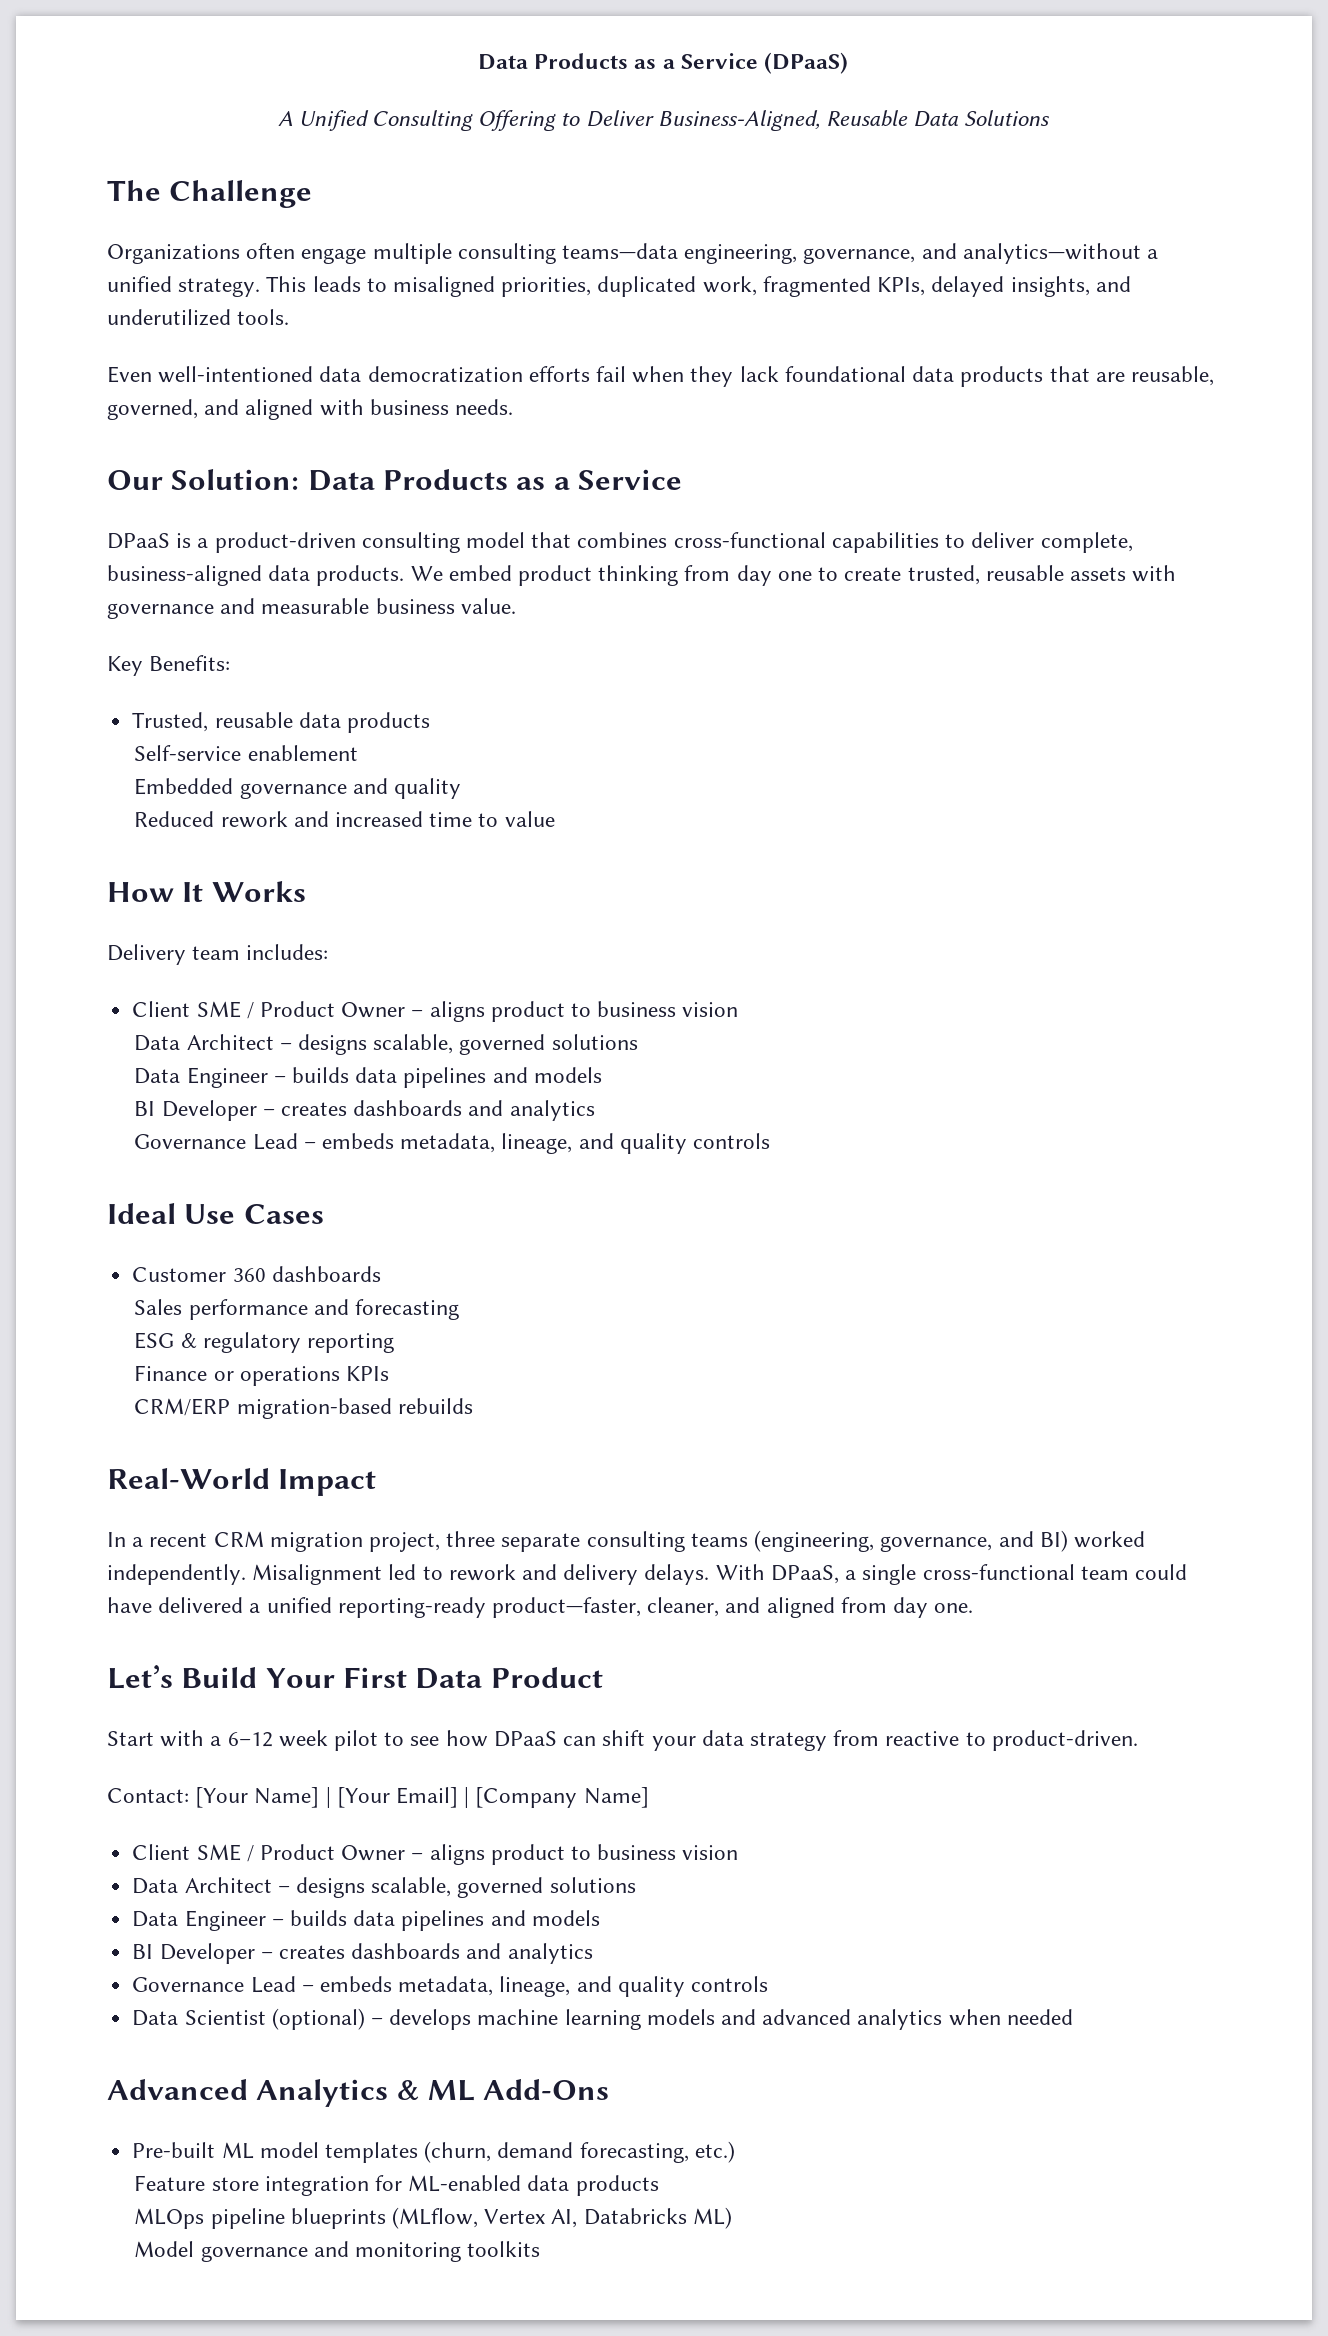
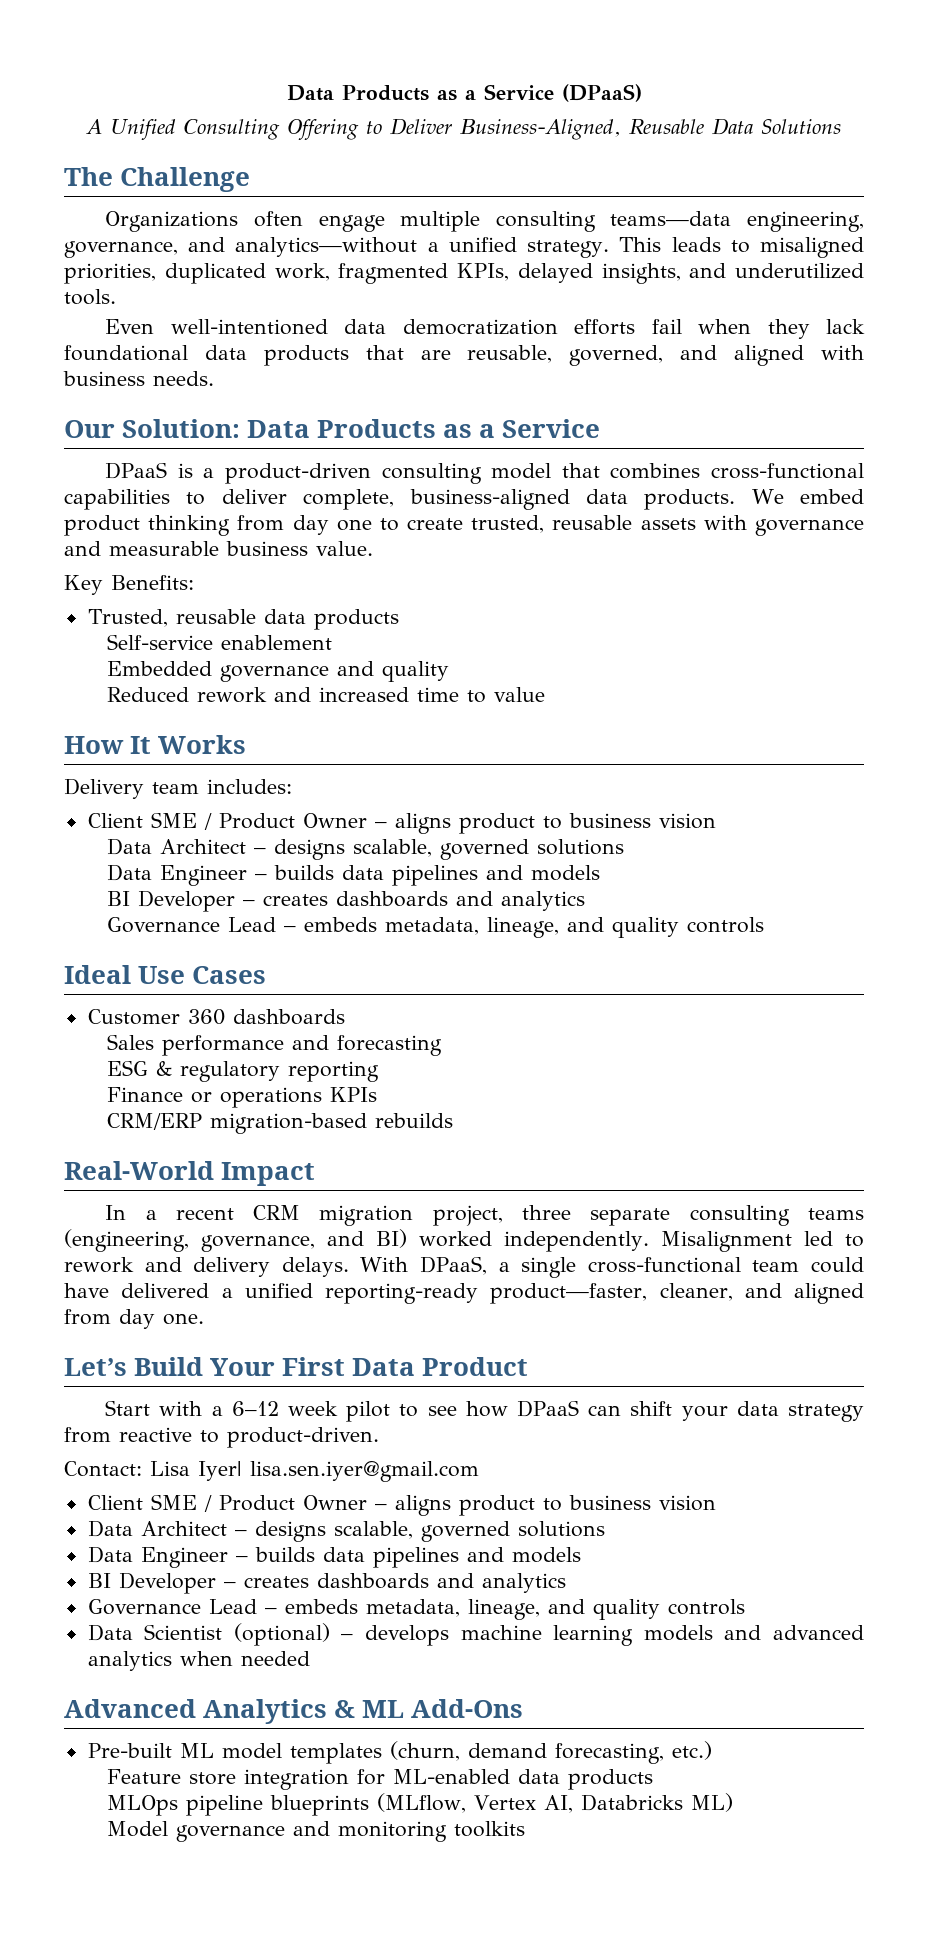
- Contact: [Your Name] | [Your Email] | [Company Name]
+ Contact: Lisa Iyer| lisa.sen.iyer@gmail.com

